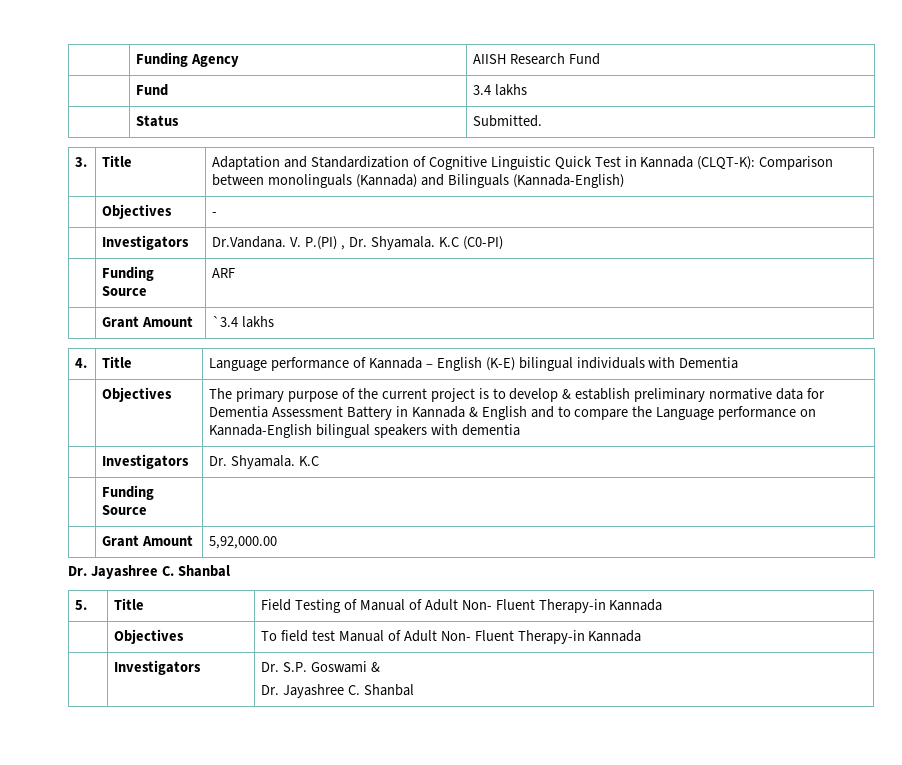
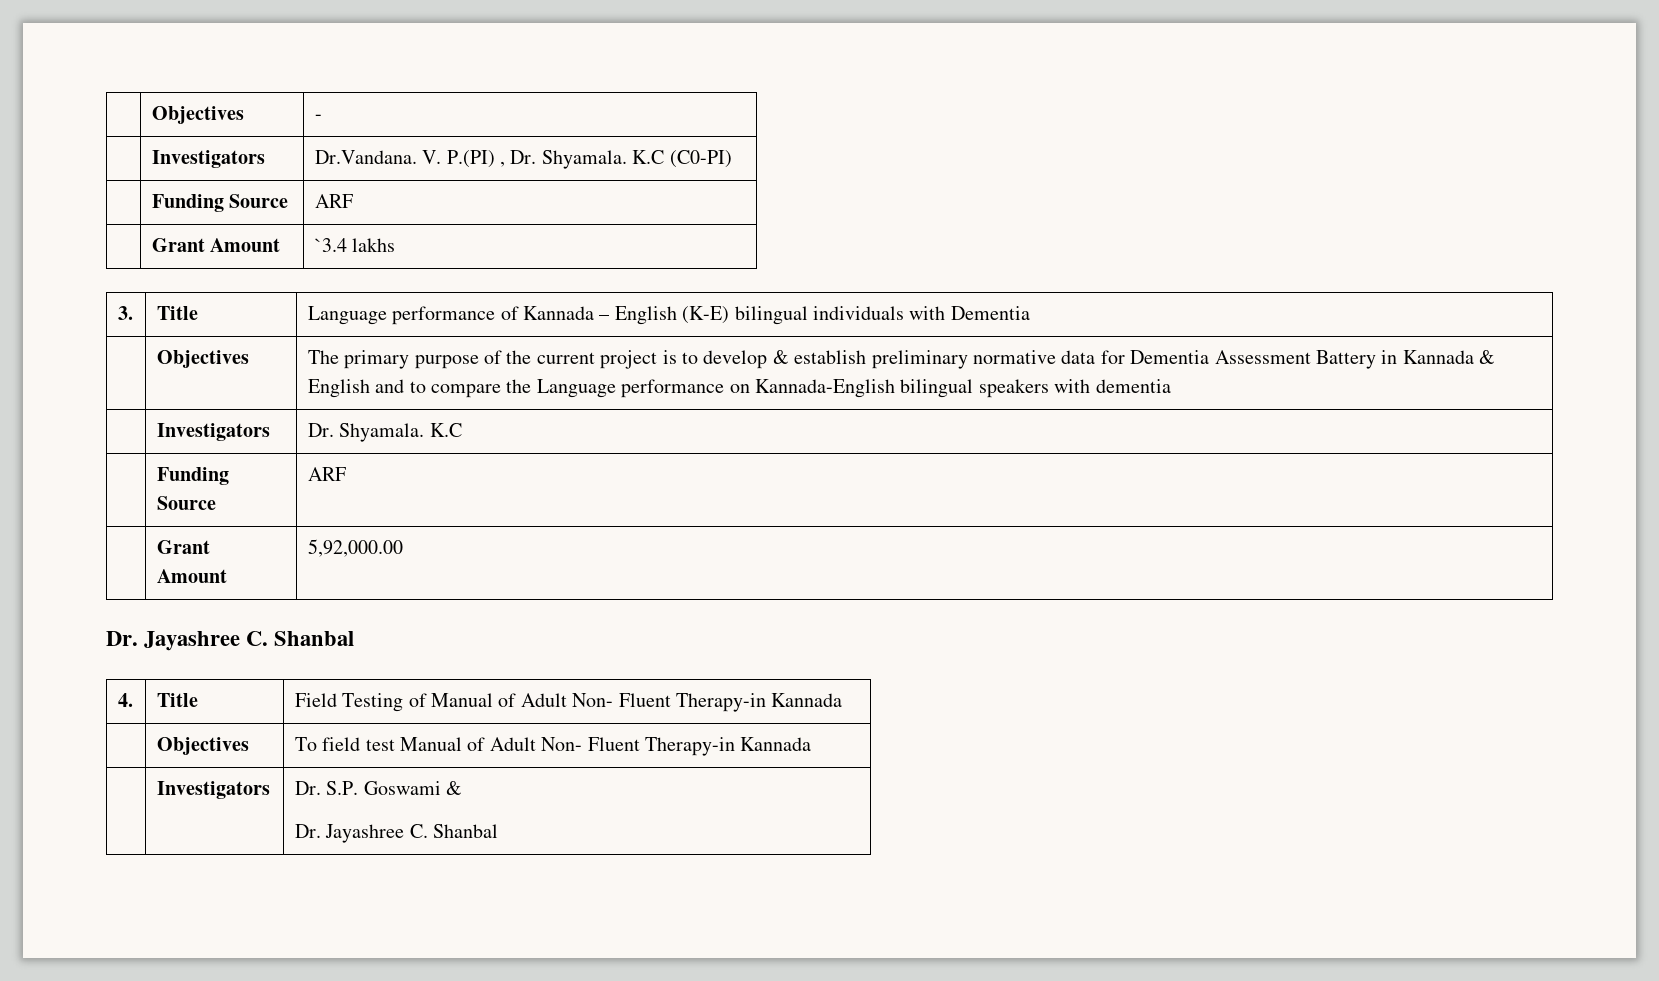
- | Funding Agency | AIISH Research Fund
- | Fund | 3.4 lakhs
- | Status | Submitted.
- 3. | Title | Adaptation and Standardization of Cognitive Linguistic Quick Test in Kannada (CLQT-K): Comparison between monolinguals (Kannada) and Bilinguals (Kannada-English)
- 4. | Title | Language performance of Kannada – English (K-E) bilingual individuals with Dementia
+ 3. | Title | Language performance of Kannada – English (K-E) bilingual individuals with Dementia
  | Investigators | Dr. Shyamala. K.C
- | Funding Source |
+ | Funding Source | ARF
- 5. | Title | Field Testing of Manual of Adult Non- Fluent Therapy-in Kannada
+ 4. | Title | Field Testing of Manual of Adult Non- Fluent Therapy-in Kannada

